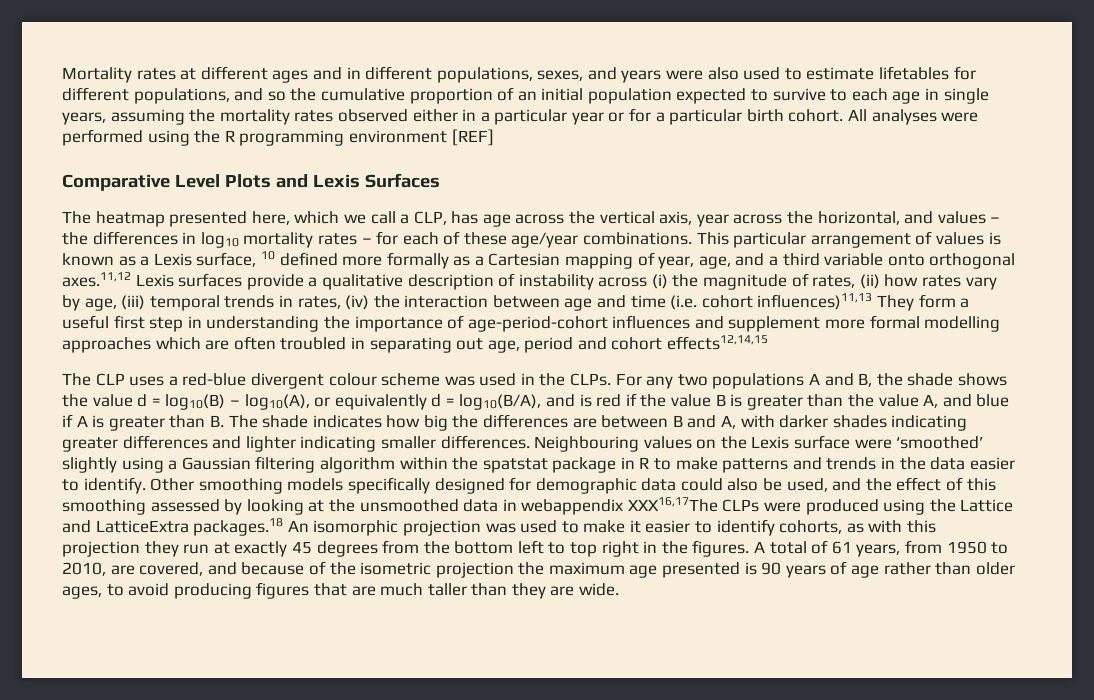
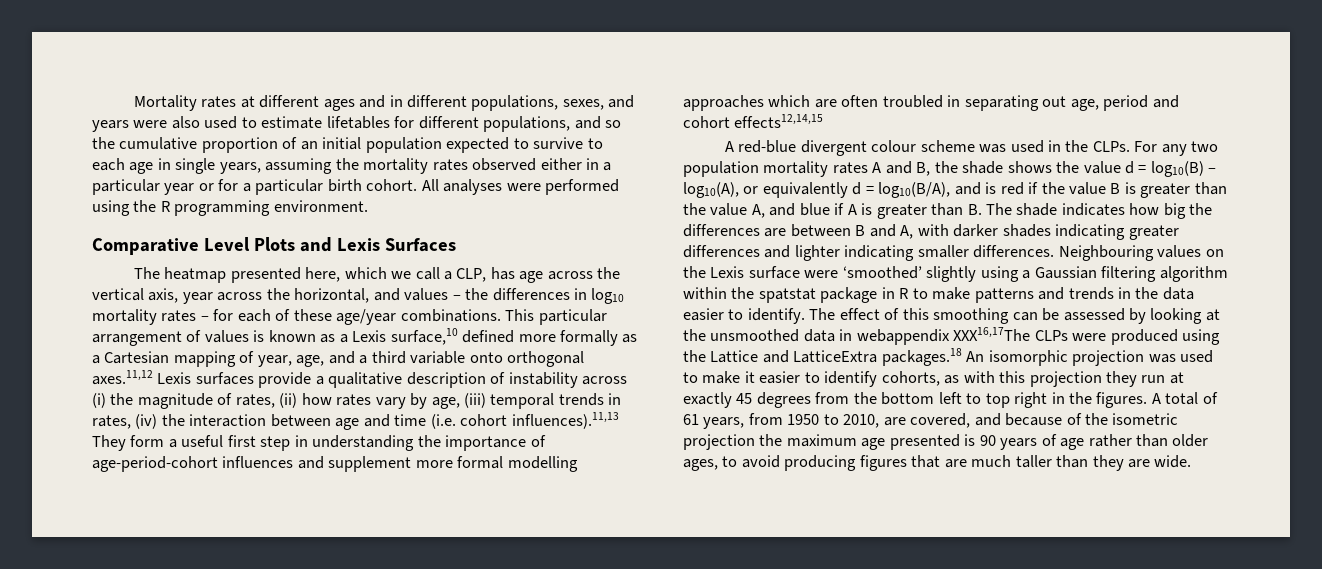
- All analyses were performed using the R programming environment [REF]
+ All analyses were performed using the R programming environment.
- This particular arrangement of values is known as a Lexis surface, 10 defined more formally as a Cartesian mapping of year, age, and a third variable onto orthogonal axes.11,12 Lexis surfaces provide a qualitative description of instability across (i) the magnitude of rates, (ii) how rates vary by age, (iii) temporal trends in rates, (iv) the interaction between age and time (i.e. cohort influences)11,13 They form a useful first step in understanding the importance of age-period-cohort influences and supplement more formal modelling approaches which are often troubled in separating out age, period and cohort effects12,14,15
+ This particular arrangement of values is known as a Lexis surface,10 defined more formally as a Cartesian mapping of year, age, and a third variable onto orthogonal axes.11,12 Lexis surfaces provide a qualitative description of instability across (i) the magnitude of rates, (ii) how rates vary by age, (iii) temporal trends in rates, (iv) the interaction between age and time (i.e. cohort influences).11,13 They form a useful first step in understanding the importance of age-period-cohort influences and supplement more formal modelling approaches which are often troubled in separating out age, period and cohort effects12,14,15
- The CLP uses a red-blue divergent colour scheme was used in the CLPs.
+ A red-blue divergent colour scheme was used in the CLPs.
- For any two populations A and B, the shade shows the value d = log10(B) – log10(A), or equivalently d = log10(B/A), and is red if the value B is greater than the value A, and blue if A is greater than B. The shade indicates how big the differences are between B and A, with darker shades indicating greater differences and lighter indicating smaller differences.
+ For any two population mortality rates A and B, the shade shows the value d = log10(B) – log10(A), or equivalently d = log10(B/A), and is red if the value B is greater than the value A, and blue if A is greater than B. The shade indicates how big the differences are between B and A, with darker shades indicating greater differences and lighter indicating smaller differences.
- Other smoothing models specifically designed for demographic data could also be used, and the effect of this smoothing assessed by looking at the unsmoothed data in webappendix XXX16,17The CLPs were produced using the Lattice and LatticeExtra packages.18 An isomorphic projection was used to make it easier to identify cohorts, as with this projection they run at exactly 45 degrees from the bottom left to top right in the figures.
+ The effect of this smoothing can be assessed by looking at the unsmoothed data in webappendix XXX16,17The CLPs were produced using the Lattice and LatticeExtra packages.18 An isomorphic projection was used to make it easier to identify cohorts, as with this projection they run at exactly 45 degrees from the bottom left to top right in the figures.

